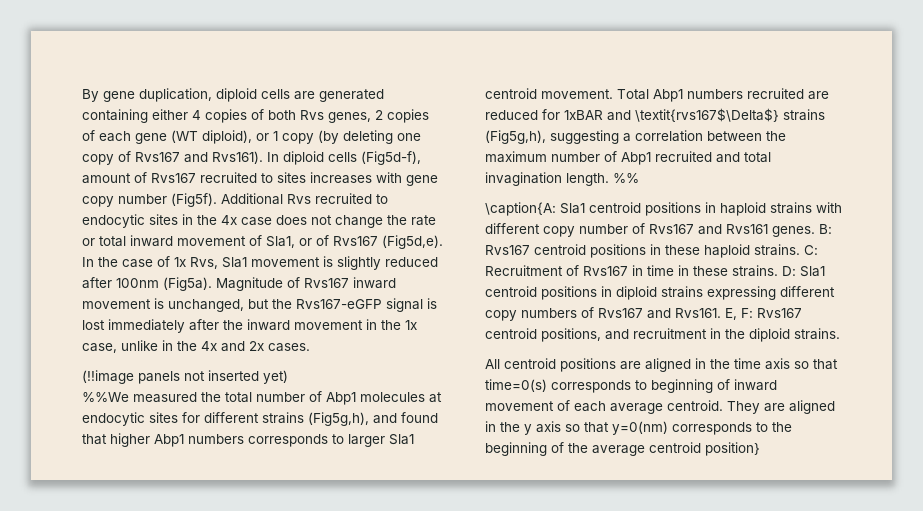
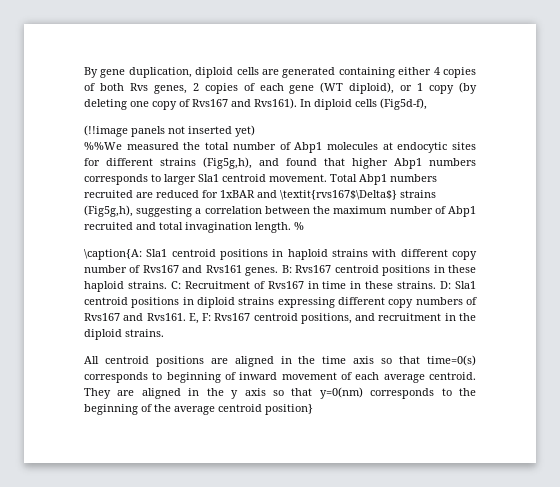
- In diploid cells (Fig5d-f), amount of Rvs167 recruited to sites increases with gene copy number (Fig5f). Additional Rvs recruited to endocytic sites in the 4x case does not change the rate or total inward movement of Sla1, or of Rvs167 (Fig5d,e). In the case of 1x Rvs, Sla1 movement is slightly reduced after 100nm (Fig5a). Magnitude of Rvs167 inward movement is unchanged, but the Rvs167-eGFP signal is lost immediately after the inward movement in the 1x case, unlike in the 4x and 2x cases.
+ In diploid cells (Fig5d-f),
- %%
+ %

